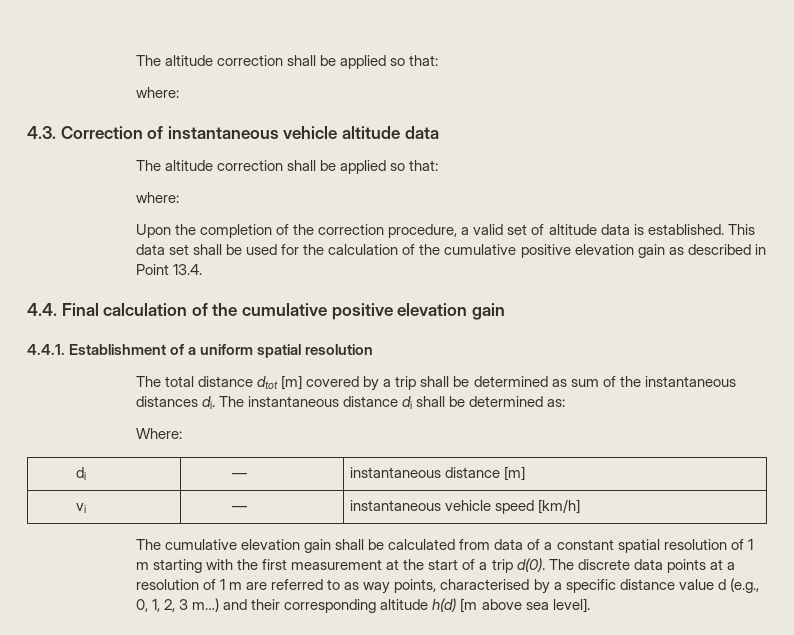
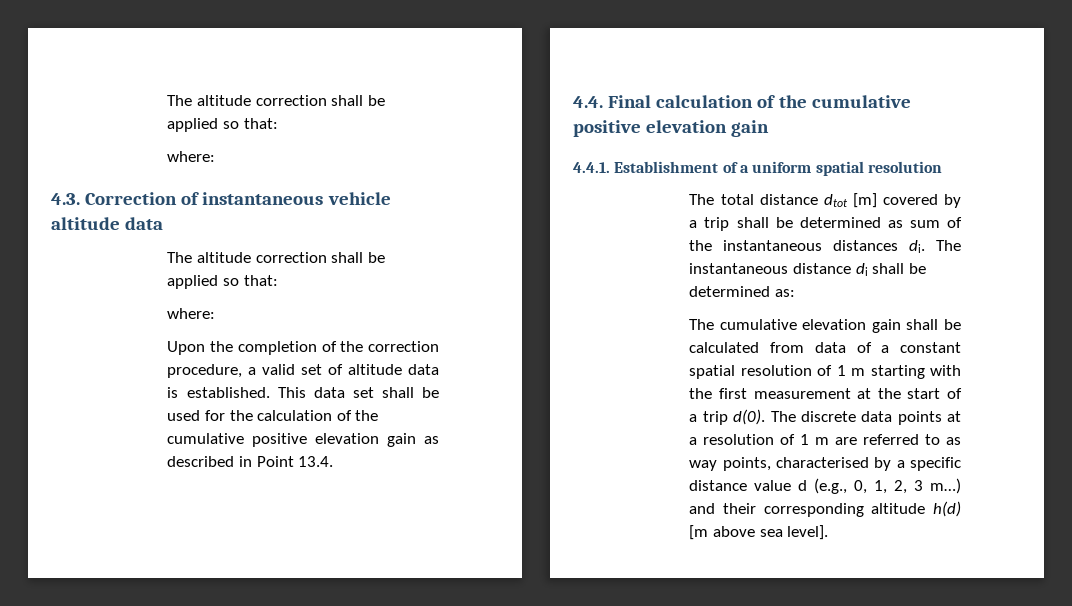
- Where:
- di | — | instantaneous distance [m]
- vi | — | instantaneous vehicle speed [km/h]

